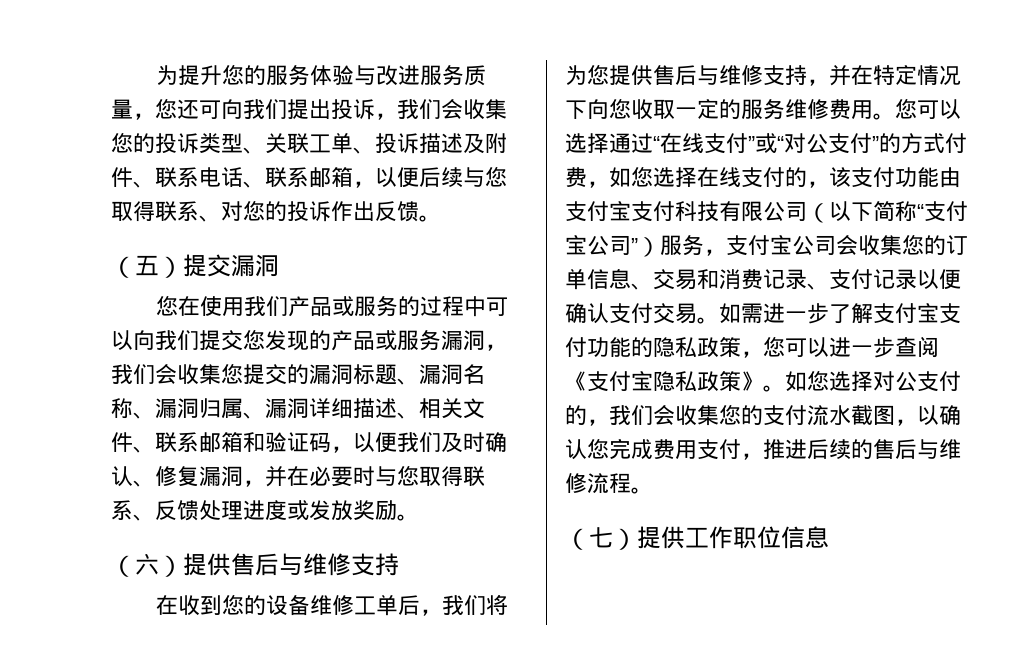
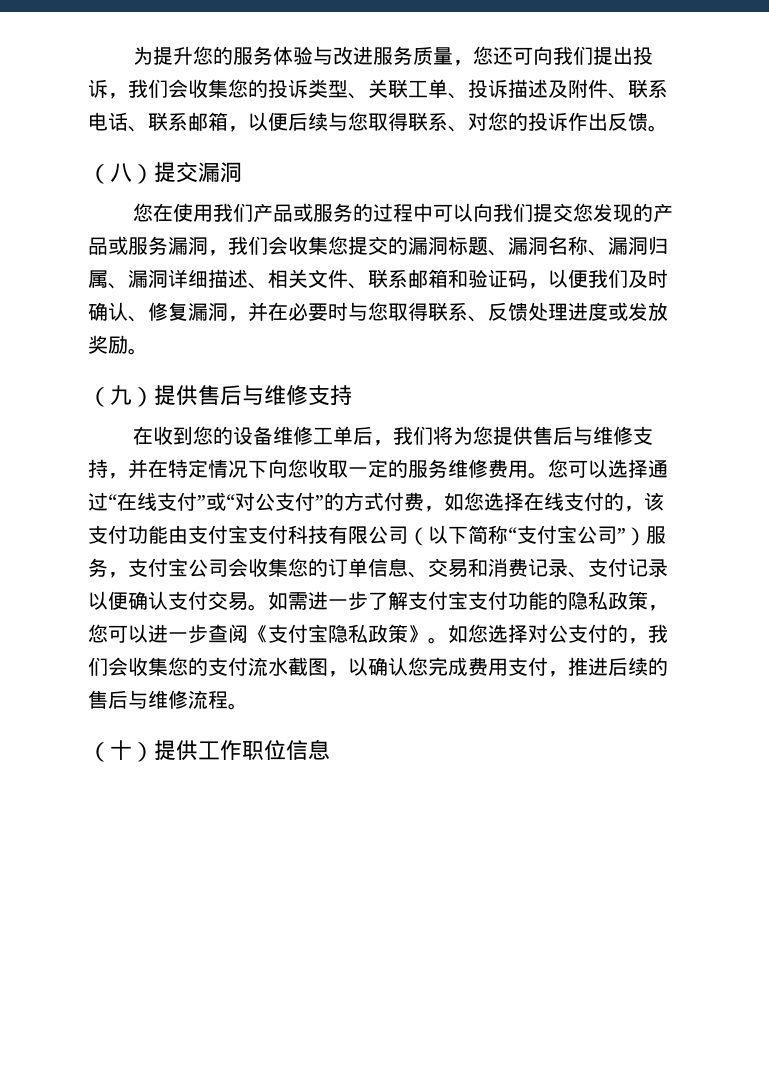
- （五）提交漏洞
+ （八）提交漏洞
- （六）提供售后与维修支持
+ （九）提供售后与维修支持
- （七）提供工作职位信息
+ （十）提供工作职位信息

